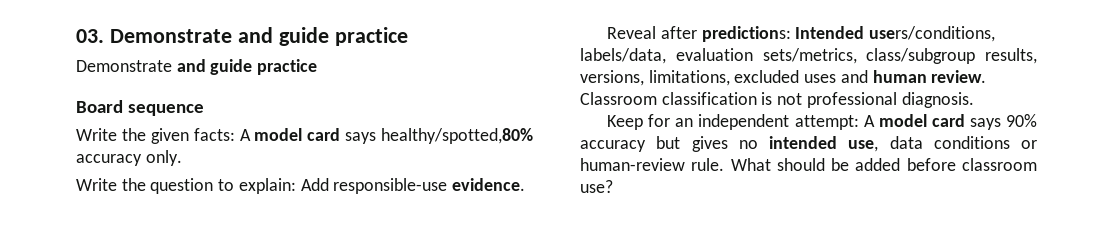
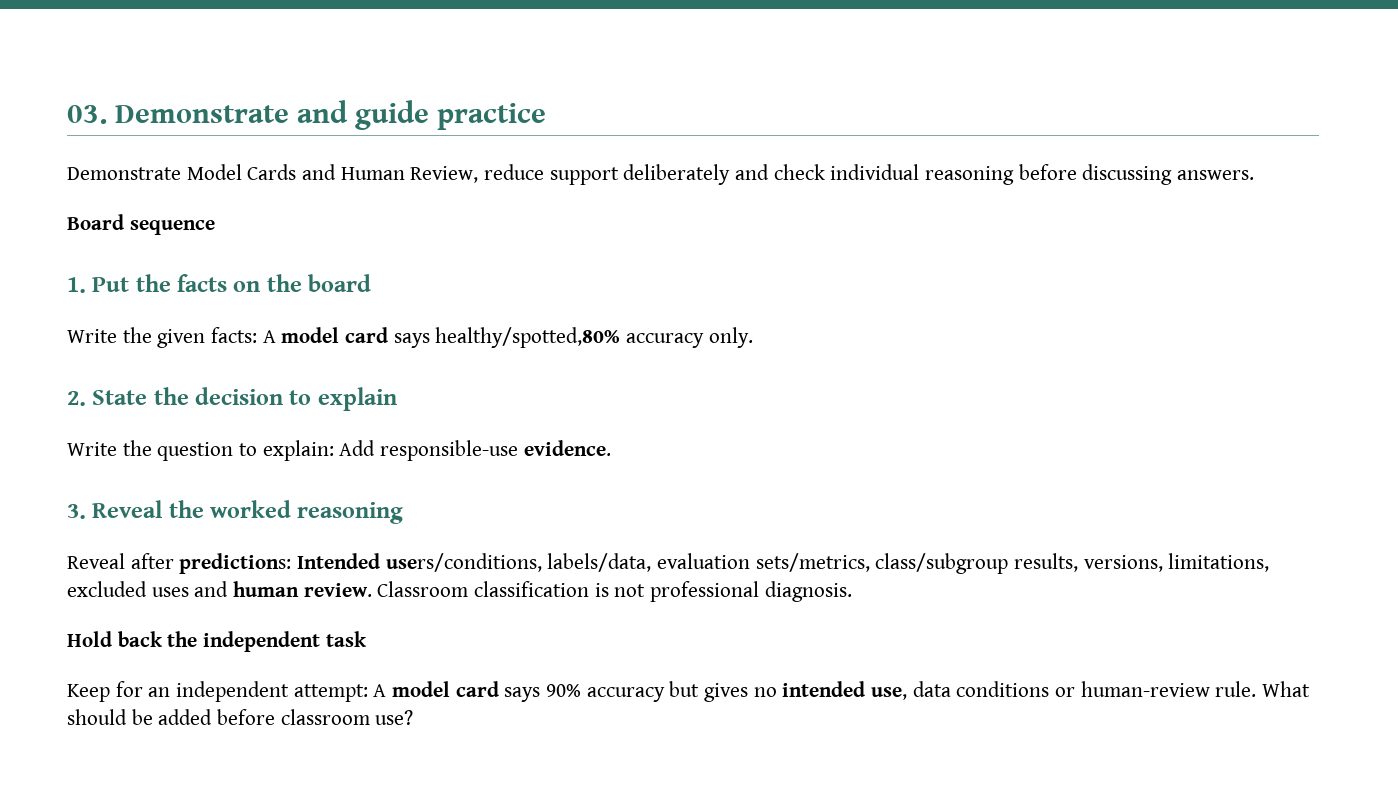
  03. Demonstrate and guide practice
- Demonstrate and guide practice
+ Demonstrate Model Cards and Human Review, reduce support deliberately and check individual reasoning before discussing answers.
  Board sequence
+ 1. Put the facts on the board
+ 2. State the decision to explain
+ 3. Reveal the worked reasoning
+ Hold back the independent task

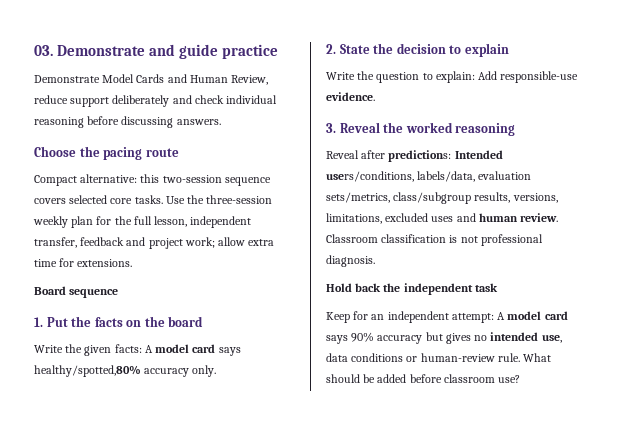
+ Choose the pacing route
+ Compact alternative: this two-session sequence covers selected core tasks. Use the three-session weekly plan for the full lesson, independent transfer, feedback and project work; allow extra time for extensions.

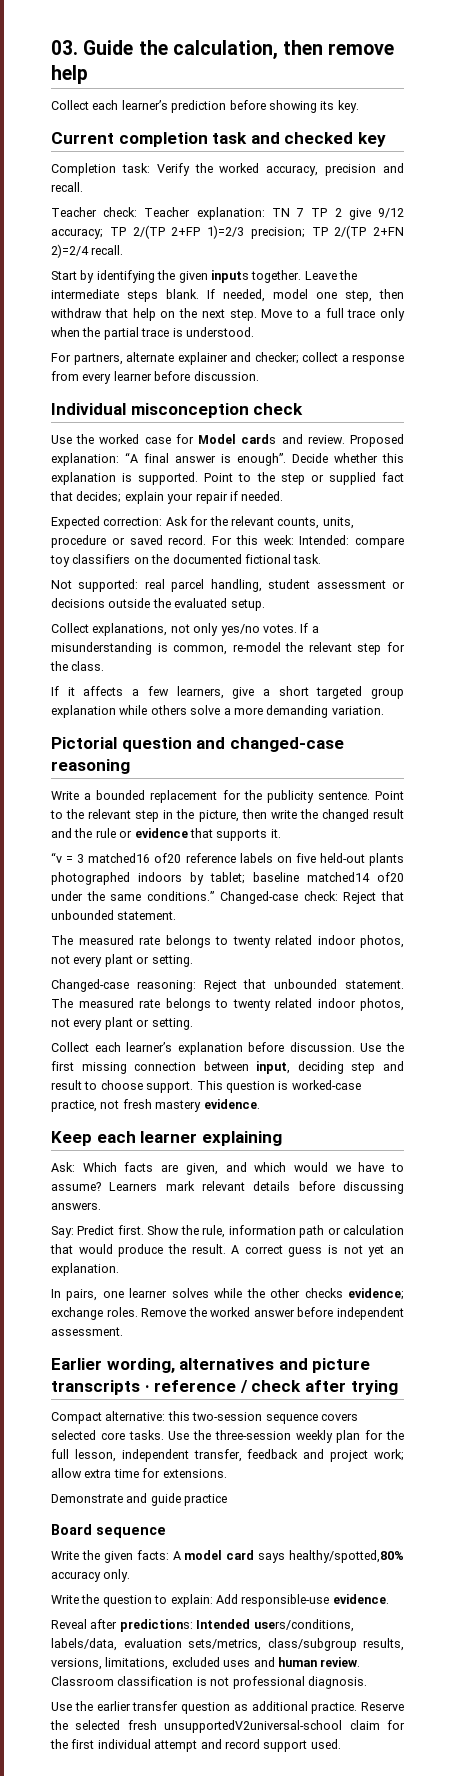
- 03. Demonstrate and guide practice
- Demonstrate Model Cards and Human Review, reduce support deliberately and check individual reasoning before discussing answers.
- Choose the pacing route
+ 03. Guide the calculation, then remove help
+ Collect each learner’s prediction before showing its key.
+ Current completion task and checked key
+ Completion task: Verify the worked accuracy, precision and recall.
+ Teacher check: Teacher explanation: TN 7 TP 2 give 9/12 accuracy; TP 2/(TP 2+FP 1)=2/3 precision; TP 2/(TP 2+FN 2)=2/4 recall.
+ Start by identifying the given inputs together. Leave the intermediate steps blank. If needed, model one step, then withdraw that help on the next step. Move to a full trace only when the partial trace is understood.
+ For partners, alternate explainer and checker; collect a response from every learner before discussion.
+ Individual misconception check
+ Use the worked case for Model cards and review. Proposed explanation: “A final answer is enough”. Decide whether this explanation is supported. Point to the step or supplied fact that decides; explain your repair if needed.
+ Expected correction: Ask for the relevant counts, units, procedure or saved record. For this week: Intended: compare toy classifiers on the documented fictional task.
+ Not supported: real parcel handling, student assessment or decisions outside the evaluated setup.
+ Collect explanations, not only yes/no votes. If a misunderstanding is common, re-model the relevant step for the class.
+ If it affects a few learners, give a short targeted group explanation while others solve a more demanding variation.
+ Pictorial question and changed-case reasoning
+ Write a bounded replacement for the publicity sentence. Point to the relevant step in the picture, then write the changed result and the rule or evidence that supports it.
+ “v = 3 matched16 of20 reference labels on five held-out plants photographed indoors by tablet; baseline matched14 of20 under the same conditions.” Changed-case check: Reject that unbounded statement.
+ The measured rate belongs to twenty related indoor photos, not every plant or setting.
+ Changed-case reasoning: Reject that unbounded statement. The measured rate belongs to twenty related indoor photos, not every plant or setting.
+ Collect each learner’s explanation before discussion. Use the first missing connection between input, deciding step and result to choose support. This question is worked-case practice, not fresh mastery evidence.
+ Keep each learner explaining
+ Ask: Which facts are given, and which would we have to assume? Learners mark relevant details before discussing answers.
+ Say: Predict first. Show the rule, information path or calculation that would produce the result. A correct guess is not yet an explanation.
+ In pairs, one learner solves while the other checks evidence; exchange roles. Remove the worked answer before independent assessment.
+ Earlier wording, alternatives and picture transcripts · reference / check after trying
+ Demonstrate and guide practice
  Board sequence
- 1. Put the facts on the board
- 2. State the decision to explain
- 3. Reveal the worked reasoning
- Hold back the independent task
- Keep for an independent attempt: A model card says 90% accuracy but gives no intended use, data conditions or human-review rule. What should be added before classroom use?
+ Use the earlier transfer question as additional practice. Reserve the selected fresh unsupportedV2universal-school claim for the first individual attempt and record support used.

